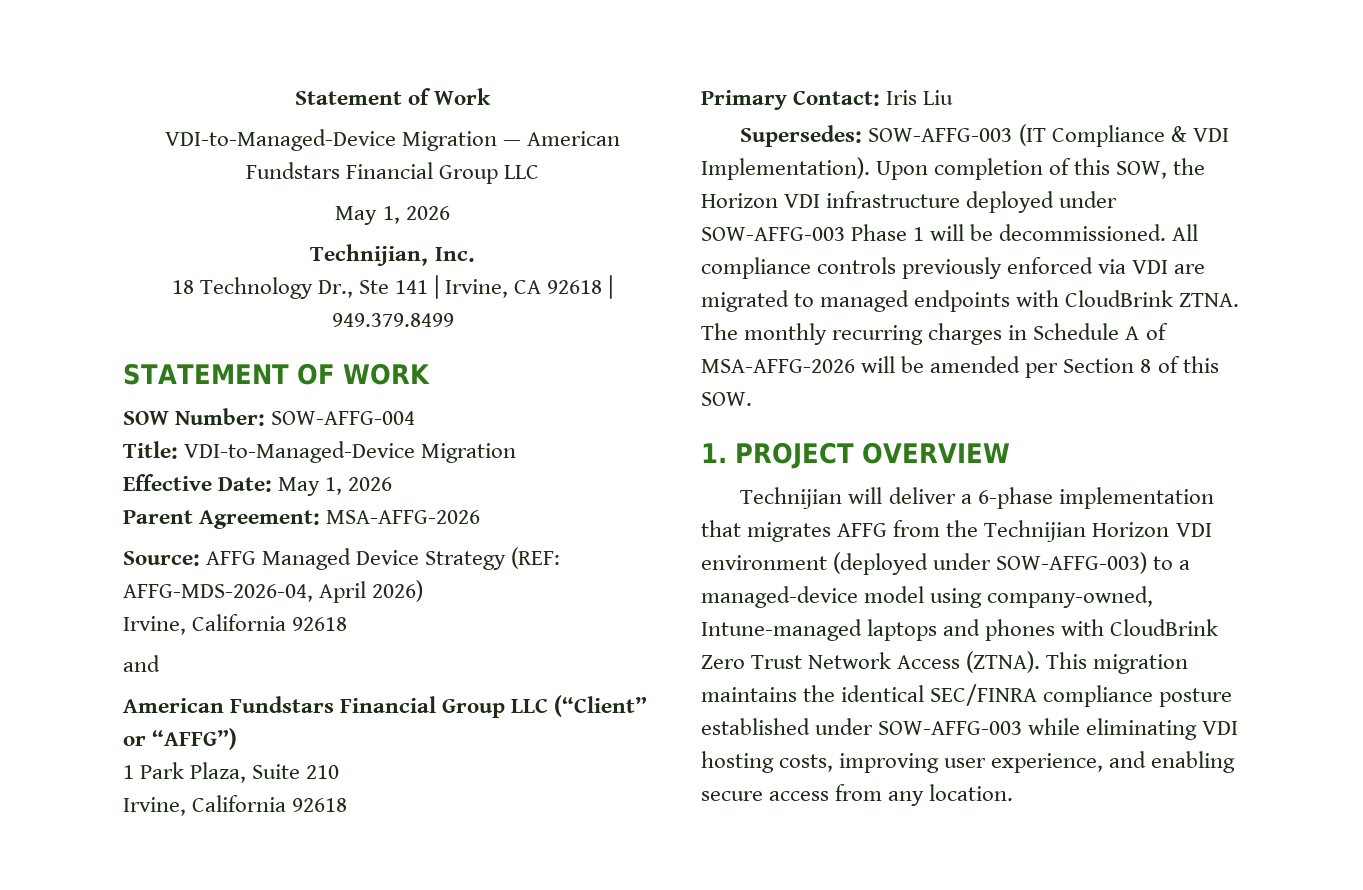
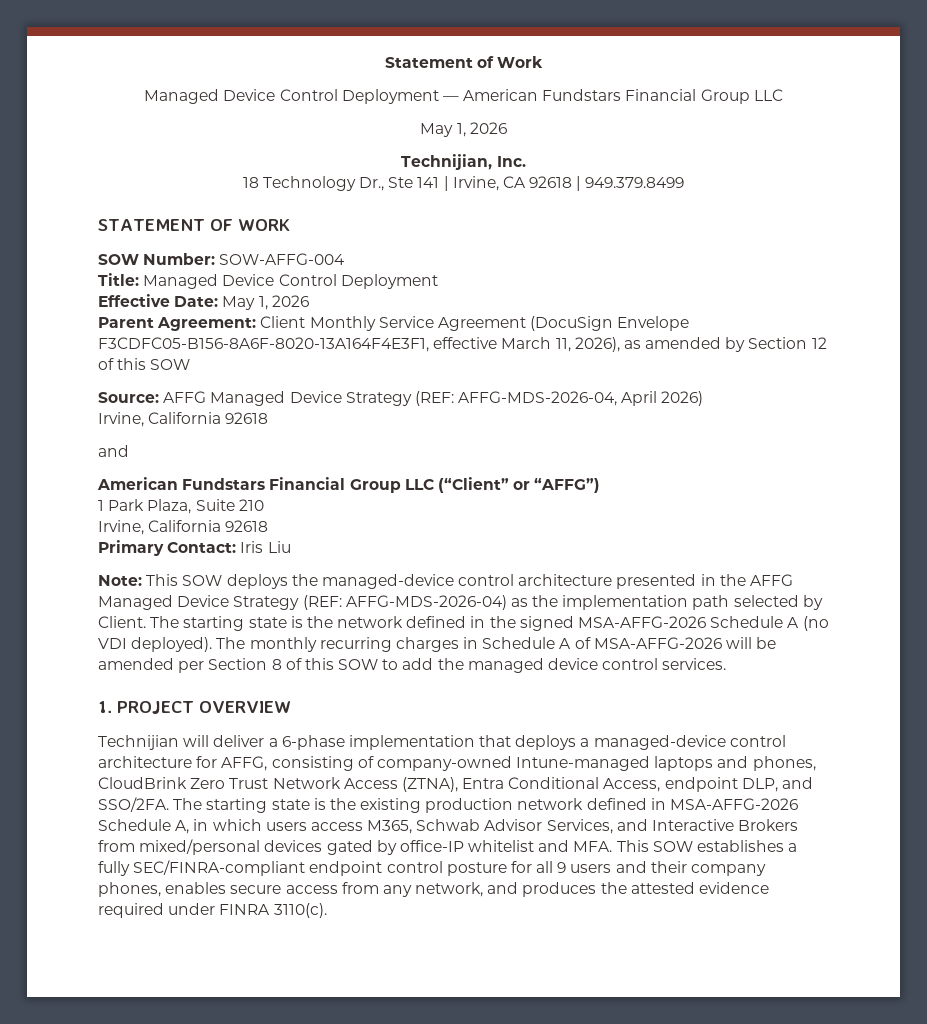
- VDI-to-Managed-Device Migration — American Fundstars Financial Group LLC
+ Managed Device Control Deployment — American Fundstars Financial Group LLC
- Title: VDI-to-Managed-Device Migration
+ Title: Managed Device Control Deployment
- Parent Agreement: MSA-AFFG-2026
+ Parent Agreement: Client Monthly Service Agreement (DocuSign Envelope F3CDFC05-B156-8A6F-8020-13A164F4E3F1, effective March 11, 2026), as amended by Section 12 of this SOW
- Supersedes: SOW-AFFG-003 (IT Compliance & VDI Implementation). Upon completion of this SOW, the Horizon VDI infrastructure deployed under SOW-AFFG-003 Phase 1 will be decommissioned. All compliance controls previously enforced via VDI are migrated to managed endpoints with CloudBrink ZTNA.
+ Note: This SOW deploys the managed-device control architecture presented in the AFFG Managed Device Strategy (REF: AFFG-MDS-2026-04) as the implementation path selected by Client. The starting state is the network defined in the signed MSA-AFFG-2026 Schedule A (no VDI deployed).
- The monthly recurring charges in Schedule A of MSA-AFFG-2026 will be amended per Section 8 of this SOW.
+ The monthly recurring charges in Schedule A of MSA-AFFG-2026 will be amended per Section 8 of this SOW to add the managed device control services.
- Technijian will deliver a 6-phase implementation that migrates AFFG from the Technijian Horizon VDI environment (deployed under SOW-AFFG-003) to a managed-device model using company-owned, Intune-managed laptops and phones with CloudBrink Zero Trust Network Access (ZTNA). This migration maintains the identical SEC/FINRA compliance posture established under SOW-AFFG-003 while eliminating VDI hosting costs, improving user experience, and enabling secure access from any location.
+ Technijian will deliver a 6-phase implementation that deploys a managed-device control architecture for AFFG, consisting of company-owned Intune-managed laptops and phones, CloudBrink Zero Trust Network Access (ZTNA), Entra Conditional Access, endpoint DLP, and SSO/2FA. The starting state is the existing production network defined in MSA-AFFG-2026 Schedule A, in which users access M365, Schwab Advisor Services, and Interactive Brokers from mixed/personal devices gated by office-IP whitelist and MFA. This SOW establishes a fully SEC/FINRA-compliant endpoint control posture for all 9 users and their company phones, enables secure access from any network, and produces the attested evidence required under FINRA 3110(c).

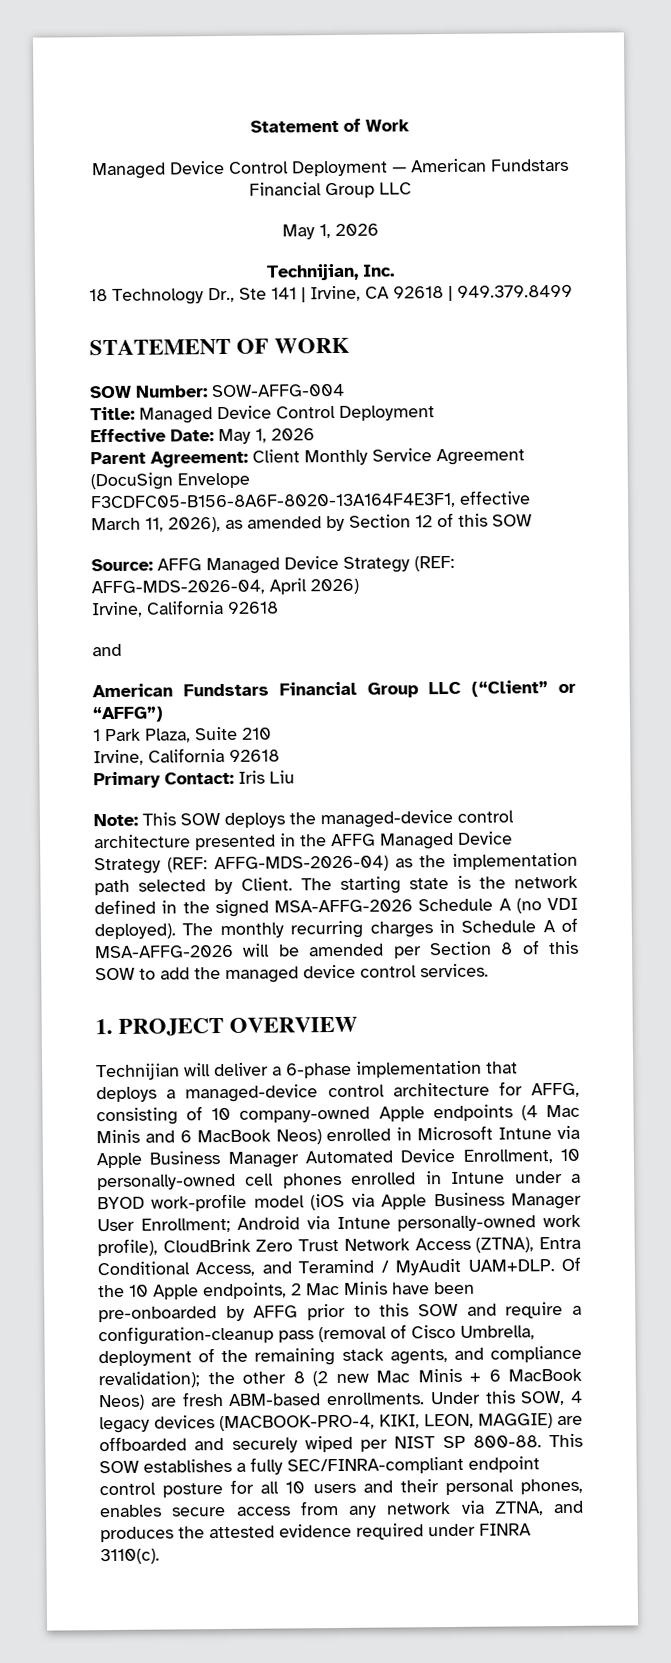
- Technijian will deliver a 6-phase implementation that deploys a managed-device control architecture for AFFG, consisting of company-owned Intune-managed laptops and phones, CloudBrink Zero Trust Network Access (ZTNA), Entra Conditional Access, endpoint DLP, and SSO/2FA. The starting state is the existing production network defined in MSA-AFFG-2026 Schedule A, in which users access M365, Schwab Advisor Services, and Interactive Brokers from mixed/personal devices gated by office-IP whitelist and MFA. This SOW establishes a fully SEC/FINRA-compliant endpoint control posture for all 9 users and their company phones, enables secure access from any network, and produces the attested evidence required under FINRA 3110(c).
+ Technijian will deliver a 6-phase implementation that deploys a managed-device control architecture for AFFG, consisting of 10 company-owned Apple endpoints (4 Mac Minis and 6 MacBook Neos) enrolled in Microsoft Intune via Apple Business Manager Automated Device Enrollment, 10 personally-owned cell phones enrolled in Intune under a BYOD work-profile model (iOS via Apple Business Manager User Enrollment; Android via Intune personally-owned work profile), CloudBrink Zero Trust Network Access (ZTNA), Entra Conditional Access, and Teramind / MyAudit UAM+DLP. Of the 10 Apple endpoints, 2 Mac Minis have been pre-onboarded by AFFG prior to this SOW and require a configuration-cleanup pass (removal of Cisco Umbrella, deployment of the remaining stack agents, and compliance revalidation); the other 8 (2 new Mac Minis + 6 MacBook Neos) are fresh ABM-based enrollments. Under this SOW, 4 legacy devices (MACBOOK-PRO-4, KIKI, LEON, MAGGIE) are offboarded and securely wiped per NIST SP 800-88. This SOW establishes a fully SEC/FINRA-compliant endpoint control posture for all 10 users and their personal phones, enables secure access from any network via ZTNA, and produces the attested evidence required under FINRA 3110(c).

